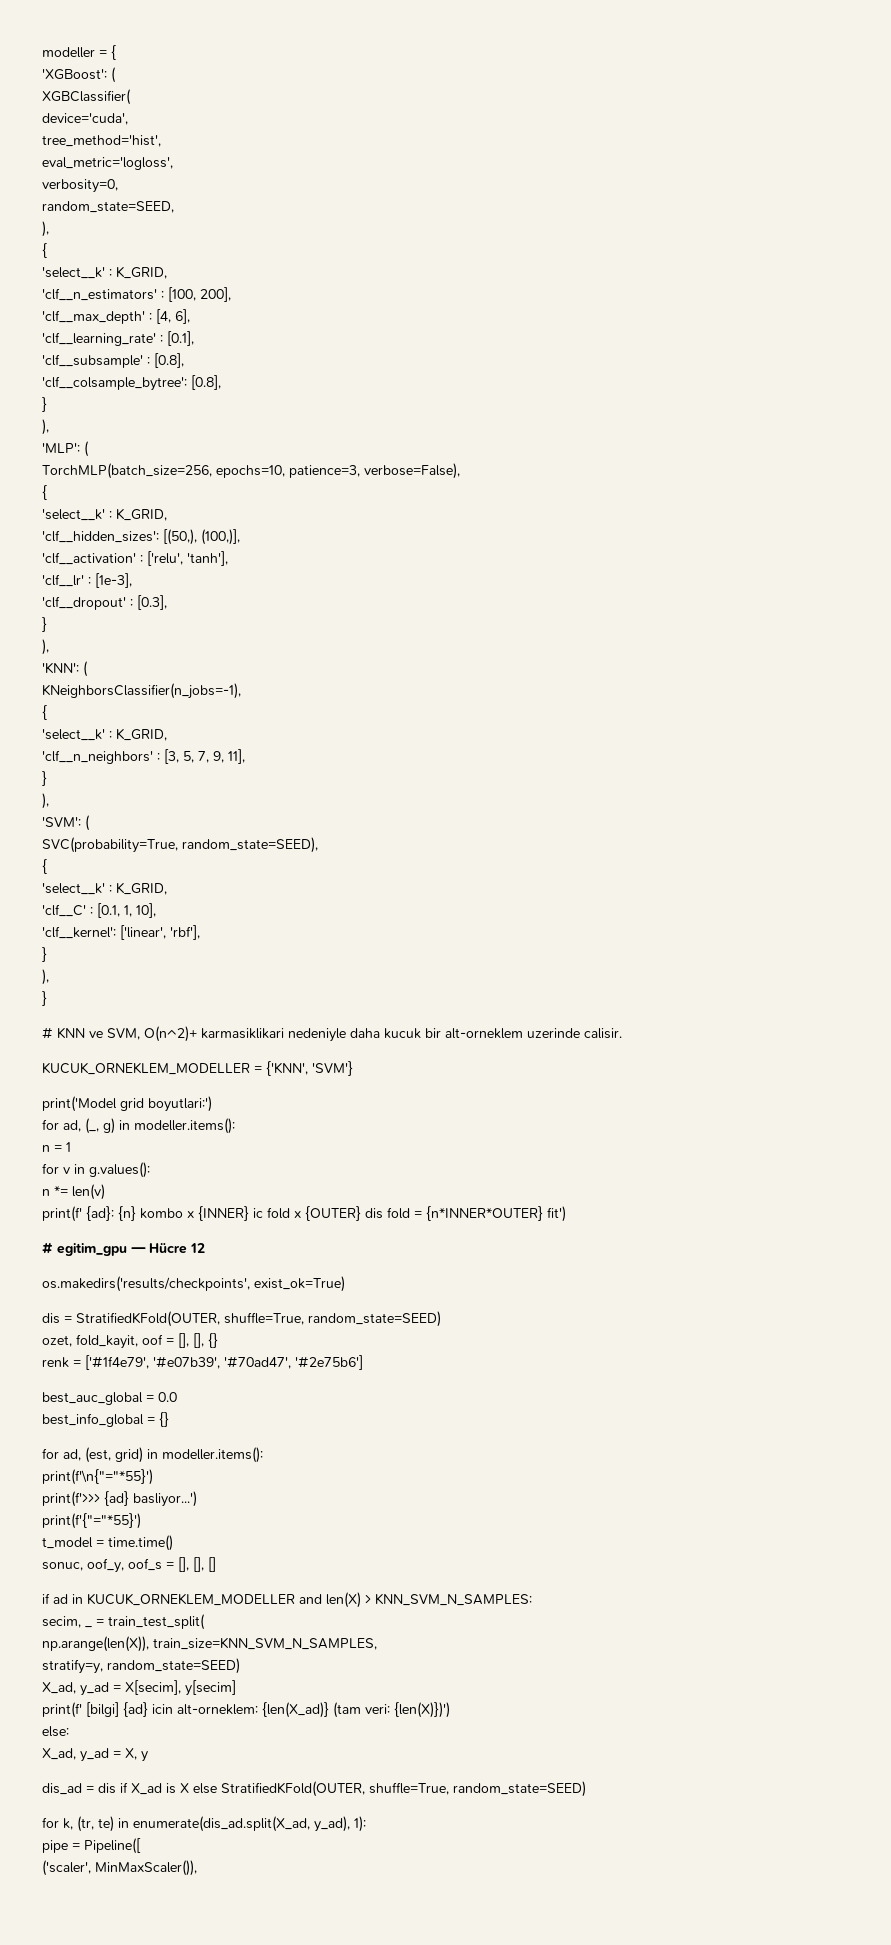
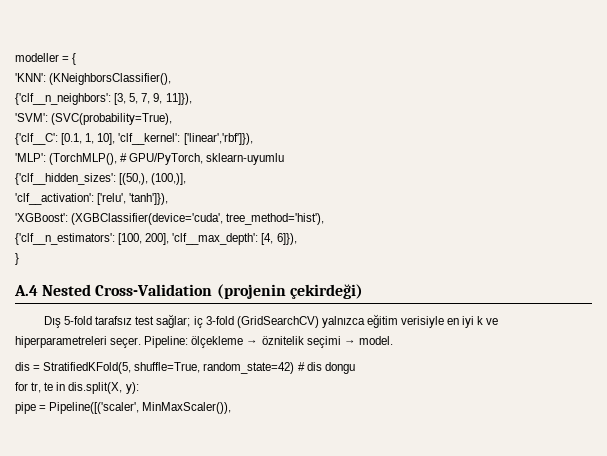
- 'XGBoost': (
- XGBClassifier(
- device='cuda',
- tree_method='hist',
- eval_metric='logloss',
- verbosity=0,
- random_state=SEED,
- ),
- {
- 'select__k' : K_GRID,
- 'clf__n_estimators' : [100, 200],
- 'clf__max_depth' : [4, 6],
- 'clf__learning_rate' : [0.1],
- 'clf__subsample' : [0.8],
- 'clf__colsample_bytree': [0.8],
+ 'KNN': (KNeighborsClassifier(),
+ {'clf__n_neighbors': [3, 5, 7, 9, 11]}),
+ 'SVM': (SVC(probability=True),
+ {'clf__C': [0.1, 1, 10], 'clf__kernel': ['linear','rbf']}),
+ 'MLP': (TorchMLP(), # GPU/PyTorch, sklearn-uyumlu
+ {'clf__hidden_sizes': [(50,), (100,)],
+ 'clf__activation': ['relu', 'tanh']}),
+ 'XGBoost': (XGBClassifier(device='cuda', tree_method='hist'),
+ {'clf__n_estimators': [100, 200], 'clf__max_depth': [4, 6]}),
  }
- ),
- 'MLP': (
- TorchMLP(batch_size=256, epochs=10, patience=3, verbose=False),
- {
- 'select__k' : K_GRID,
- 'clf__hidden_sizes': [(50,), (100,)],
- 'clf__activation' : ['relu', 'tanh'],
- 'clf__lr' : [1e-3],
- 'clf__dropout' : [0.3],
- }
- ),
- 'KNN': (
- KNeighborsClassifier(n_jobs=-1),
- {
- 'select__k' : K_GRID,
- 'clf__n_neighbors' : [3, 5, 7, 9, 11],
- }
- ),
- 'SVM': (
- SVC(probability=True, random_state=SEED),
- {
- 'select__k' : K_GRID,
- 'clf__C' : [0.1, 1, 10],
- 'clf__kernel': ['linear', 'rbf'],
- }
- ),
- }
- # KNN ve SVM, O(n^2)+ karmasiklikari nedeniyle daha kucuk bir alt-orneklem uzerinde calisir.
- KUCUK_ORNEKLEM_MODELLER = {'KNN', 'SVM'}
- print('Model grid boyutlari:')
- for ad, (_, g) in modeller.items():
- n = 1
- for v in g.values():
- n *= len(v)
- print(f' {ad}: {n} kombo x {INNER} ic fold x {OUTER} dis fold = {n*INNER*OUTER} fit')
- # egitim_gpu — Hücre 12
- os.makedirs('results/checkpoints', exist_ok=True)
- dis = StratifiedKFold(OUTER, shuffle=True, random_state=SEED)
- ozet, fold_kayit, oof = [], [], {}
- renk = ['#1f4e79', '#e07b39', '#70ad47', '#2e75b6']
- best_auc_global = 0.0
- best_info_global = {}
- for ad, (est, grid) in modeller.items():
- print(f'\n{"="*55}')
- print(f'>>> {ad} basliyor...')
- print(f'{"="*55}')
- t_model = time.time()
- sonuc, oof_y, oof_s = [], [], []
- if ad in KUCUK_ORNEKLEM_MODELLER and len(X) > KNN_SVM_N_SAMPLES:
- secim, _ = train_test_split(
- np.arange(len(X)), train_size=KNN_SVM_N_SAMPLES,
- stratify=y, random_state=SEED)
- X_ad, y_ad = X[secim], y[secim]
- print(f' [bilgi] {ad} icin alt-orneklem: {len(X_ad)} (tam veri: {len(X)})')
- else:
- X_ad, y_ad = X, y
- dis_ad = dis if X_ad is X else StratifiedKFold(OUTER, shuffle=True, random_state=SEED)
- for k, (tr, te) in enumerate(dis_ad.split(X_ad, y_ad), 1):
+ A.4 Nested Cross-Validation (projenin çekirdeği)
+ Dış 5-fold tarafsız test sağlar; iç 3-fold (GridSearchCV) yalnızca eğitim verisiyle en iyi k ve hiperparametreleri seçer. Pipeline: ölçekleme → öznitelik seçimi → model.
+ dis = StratifiedKFold(5, shuffle=True, random_state=42) # dis dongu
+ for tr, te in dis.split(X, y):
- pipe = Pipeline([
- ('scaler', MinMaxScaler()),
+ pipe = Pipeline([('scaler', MinMaxScaler()),

